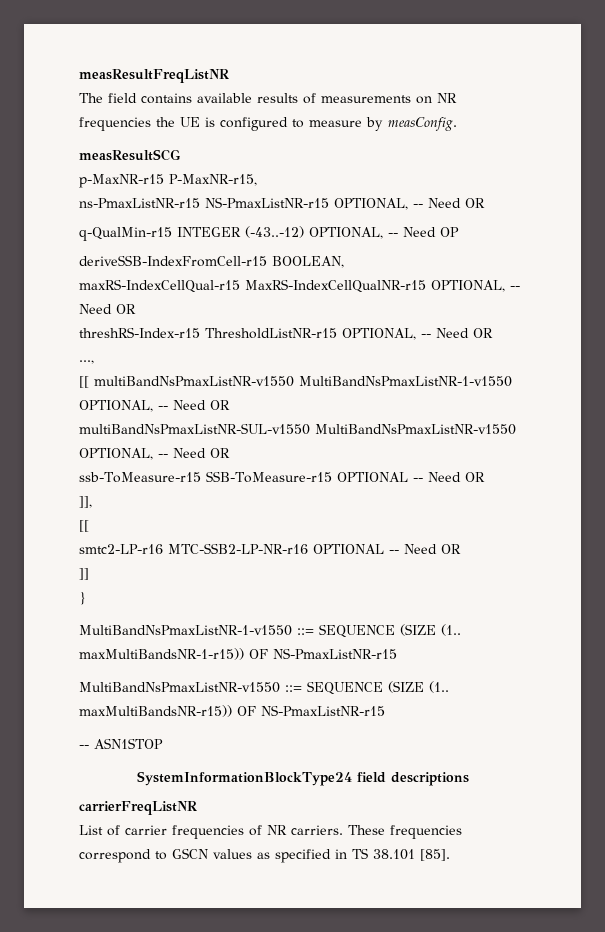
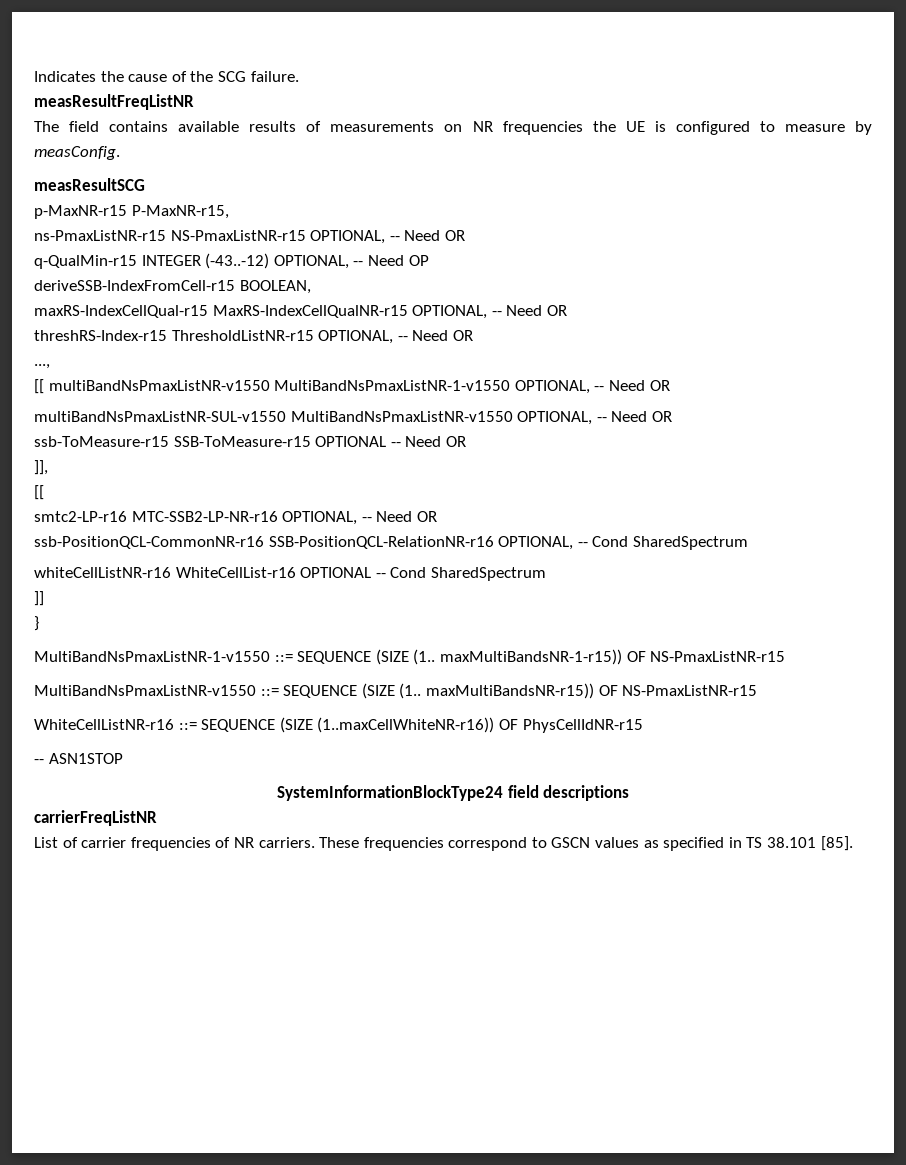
+ Indicates the cause of the SCG failure.
- smtc2-LP-r16 MTC-SSB2-LP-NR-r16 OPTIONAL -- Need OR
+ smtc2-LP-r16 MTC-SSB2-LP-NR-r16 OPTIONAL, -- Need OR
+ ssb-PositionQCL-CommonNR-r16 SSB-PositionQCL-RelationNR-r16 OPTIONAL, -- Cond SharedSpectrum
+ whiteCellListNR-r16 WhiteCellList-r16 OPTIONAL -- Cond SharedSpectrum
+ WhiteCellListNR-r16 ::= SEQUENCE (SIZE (1..maxCellWhiteNR-r16)) OF PhysCellIdNR-r15

